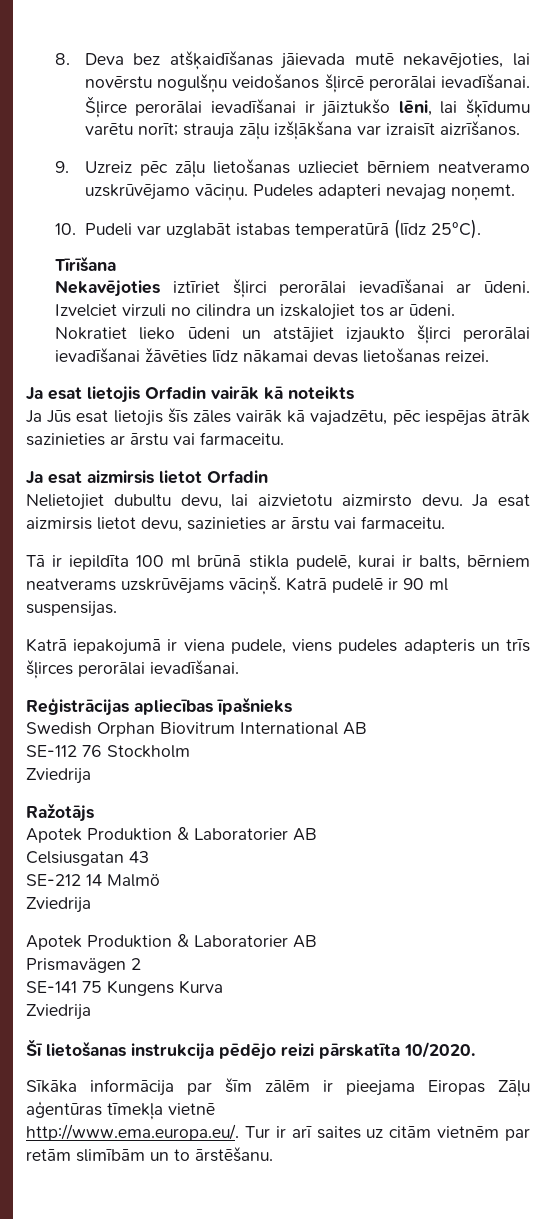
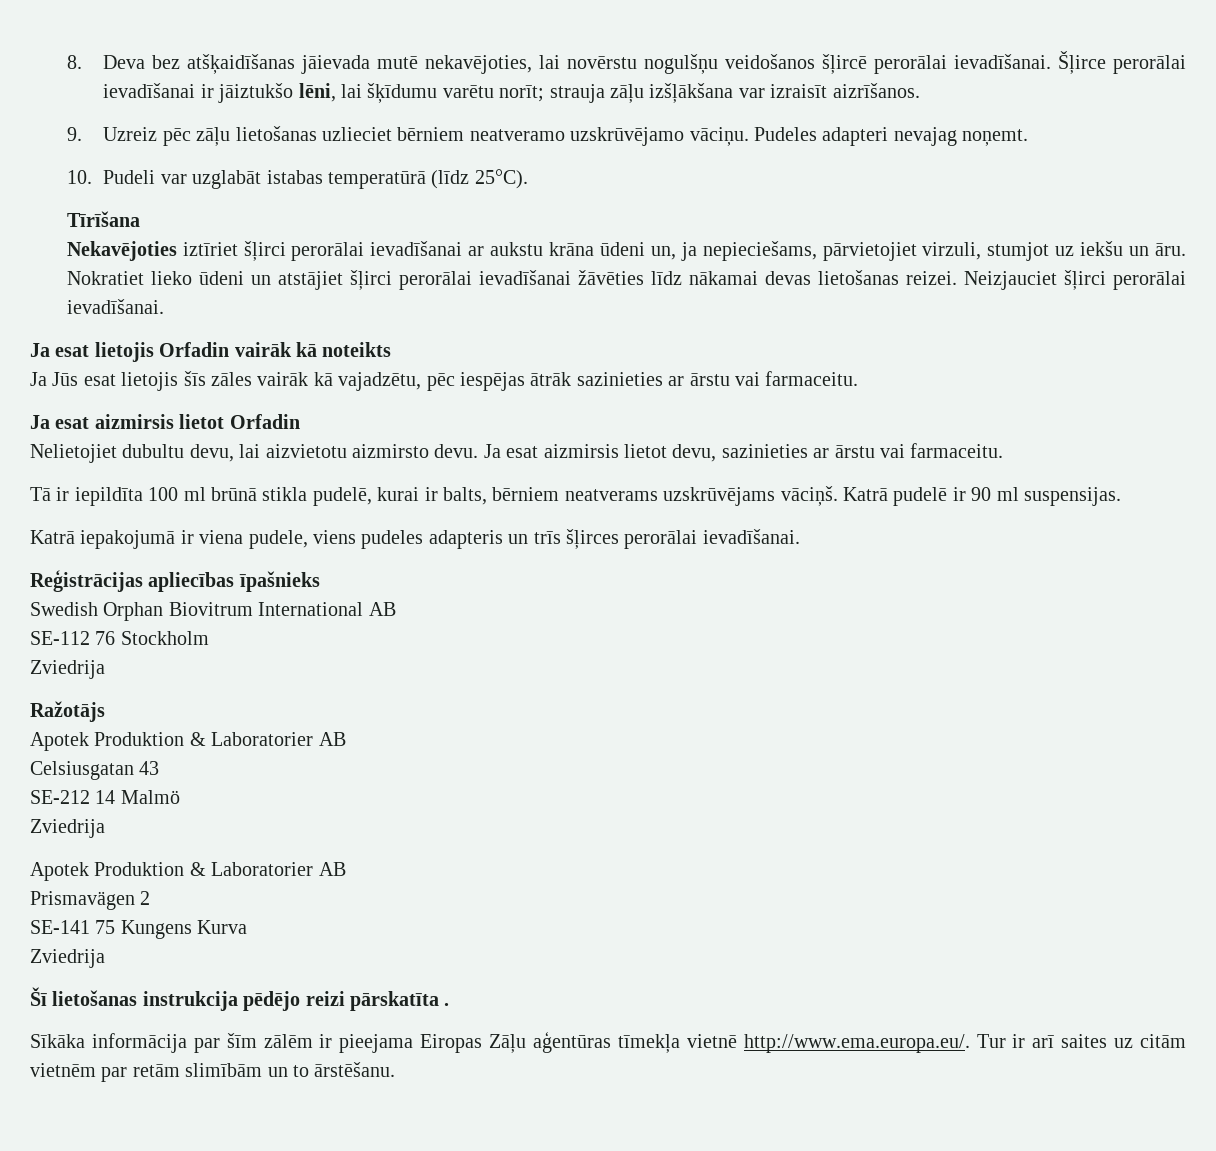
- Nekavējoties iztīriet šļirci perorālai ievadīšanai ar ūdeni. Izvelciet virzuli no cilindra un izskalojiet tos ar ūdeni.
+ Nekavējoties iztīriet šļirci perorālai ievadīšanai ar aukstu krāna ūdeni un, ja nepieciešams, pārvietojiet virzuli, stumjot uz iekšu un āru.
- Nokratiet lieko ūdeni un atstājiet izjaukto šļirci perorālai ievadīšanai žāvēties līdz nākamai devas lietošanas reizei.
+ Nokratiet lieko ūdeni un atstājiet šļirci perorālai ievadīšanai žāvēties līdz nākamai devas lietošanas reizei. Neizjauciet šļirci perorālai ievadīšanai.
- Šī lietošanas instrukcija pēdējo reizi pārskatīta 10/2020.
+ Šī lietošanas instrukcija pēdējo reizi pārskatīta .
- Sīkāka informācija par šīm zālēm ir pieejama Eiropas Zāļu aģentūras tīmekļa vietnē
- http://www.ema.europa.eu/. Tur ir arī saites uz citām vietnēm par retām slimībām un to ārstēšanu.
+ Sīkāka informācija par šīm zālēm ir pieejama Eiropas Zāļu aģentūras tīmekļa vietnē http://www.ema.europa.eu/. Tur ir arī saites uz citām vietnēm par retām slimībām un to ārstēšanu.

